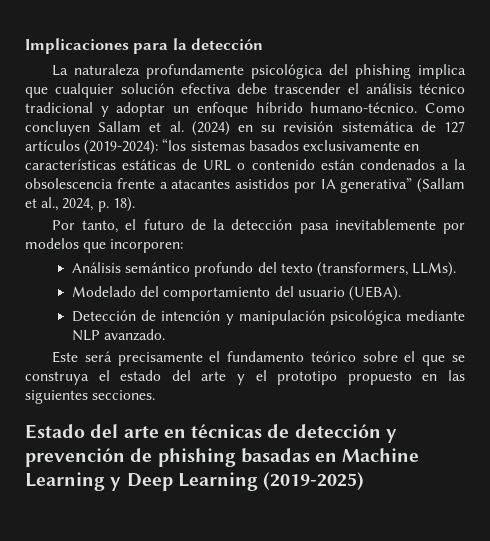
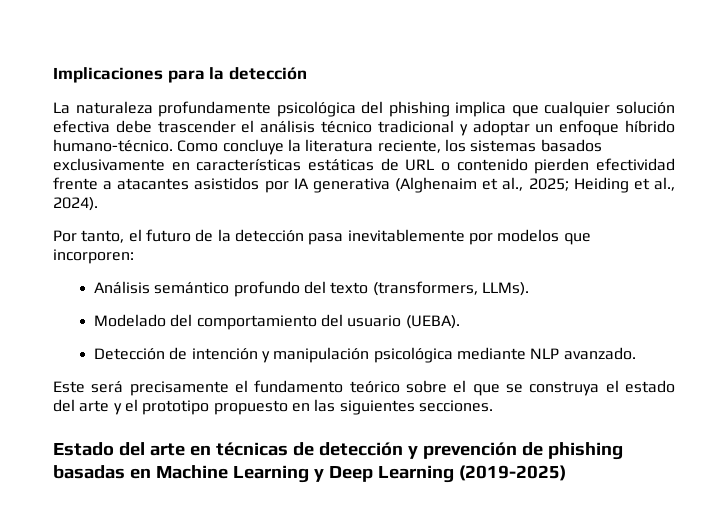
- Como concluyen Sallam et al. (2024) en su revisión sistemática de 127 artículos (2019-2024): “los sistemas basados exclusivamente en características estáticas de URL o contenido están condenados a la obsolescencia frente a atacantes asistidos por IA generativa” (Sallam et al., 2024, p. 18).
+ Como concluye la literatura reciente, los sistemas basados exclusivamente en características estáticas de URL o contenido pierden efectividad frente a atacantes asistidos por IA generativa (Alghenaim et al., 2025; Heiding et al., 2024).

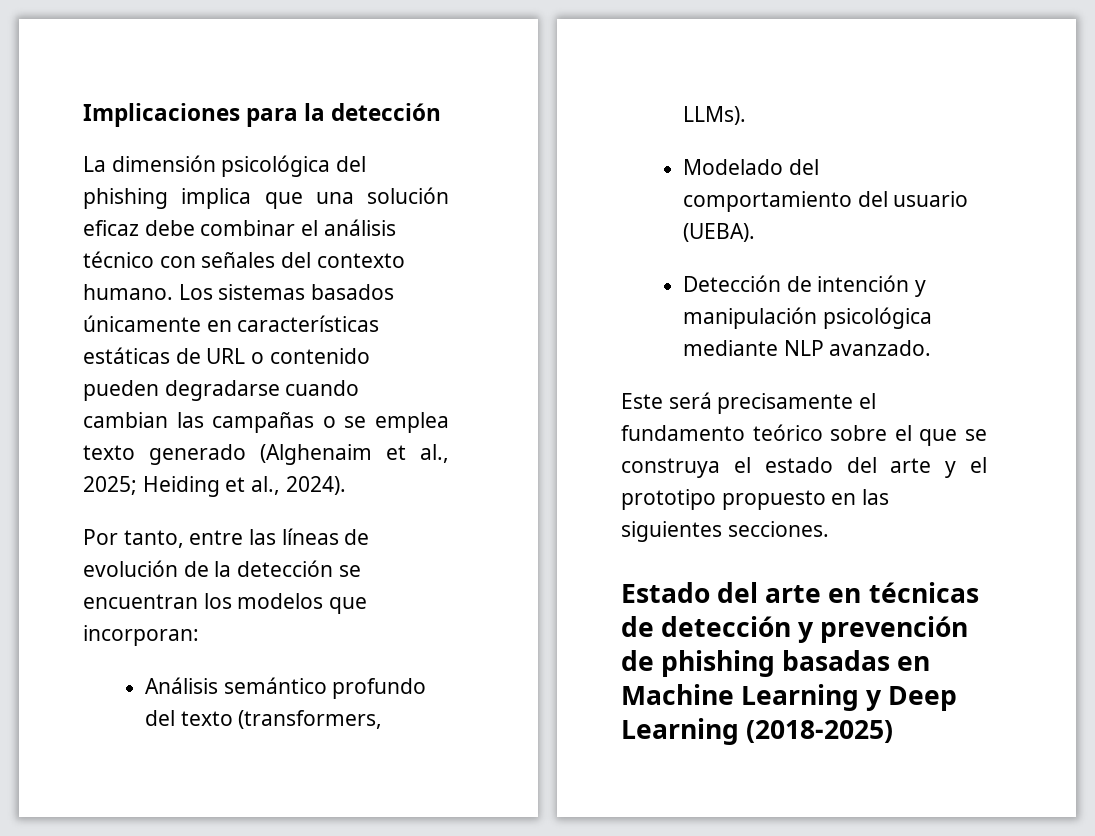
- La naturaleza profundamente psicológica del phishing implica que cualquier solución efectiva debe trascender el análisis técnico tradicional y adoptar un enfoque híbrido humano-técnico. Como concluye la literatura reciente, los sistemas basados exclusivamente en características estáticas de URL o contenido pierden efectividad frente a atacantes asistidos por IA generativa (Alghenaim et al., 2025; Heiding et al., 2024).
+ La dimensión psicológica del phishing implica que una solución eficaz debe combinar el análisis técnico con señales del contexto humano. Los sistemas basados únicamente en características estáticas de URL o contenido pueden degradarse cuando cambian las campañas o se emplea texto generado (Alghenaim et al., 2025; Heiding et al., 2024).
- Por tanto, el futuro de la detección pasa inevitablemente por modelos que incorporen:
+ Por tanto, entre las líneas de evolución de la detección se encuentran los modelos que incorporan:
- Estado del arte en técnicas de detección y prevención de phishing basadas en Machine Learning y Deep Learning (2019-2025)
+ Estado del arte en técnicas de detección y prevención de phishing basadas en Machine Learning y Deep Learning (2018-2025)

